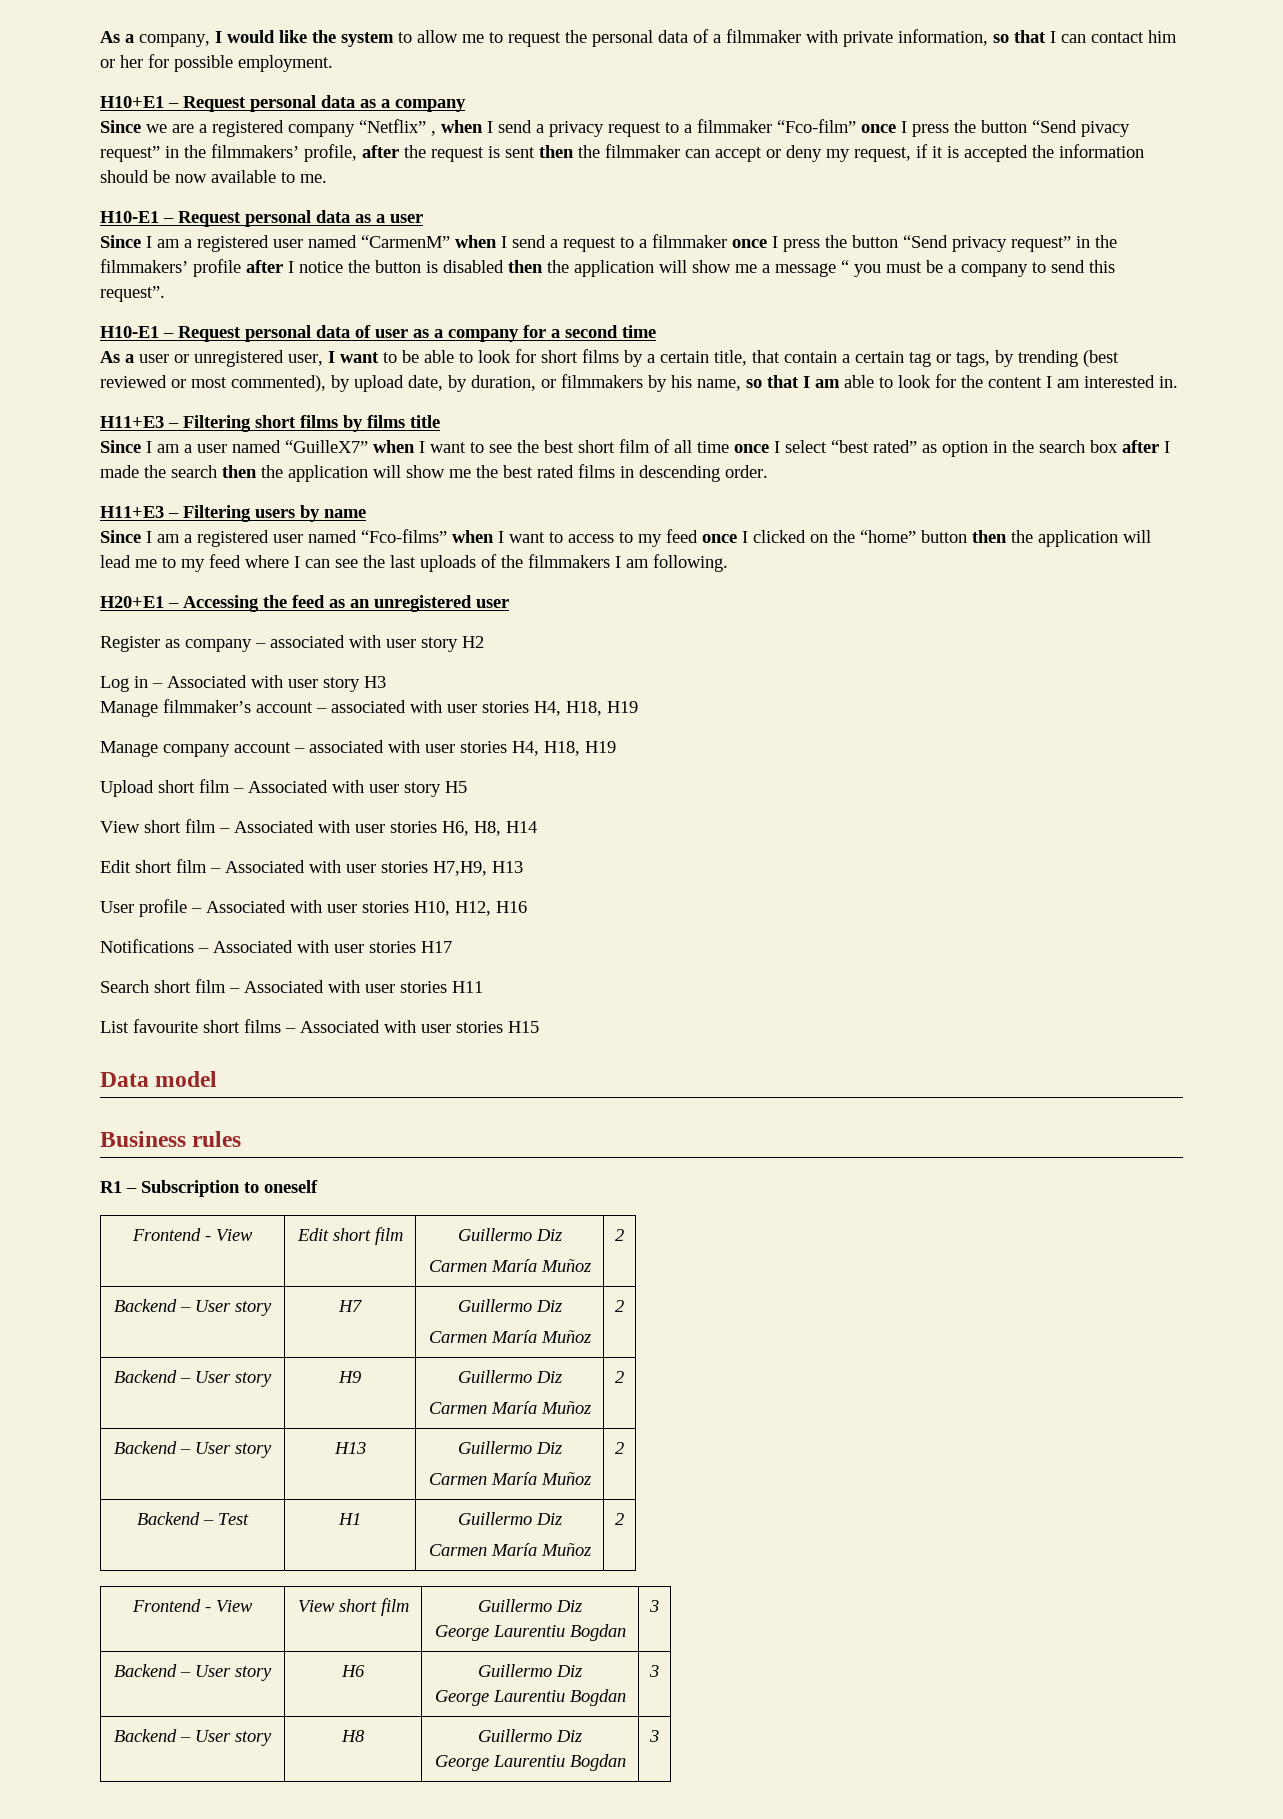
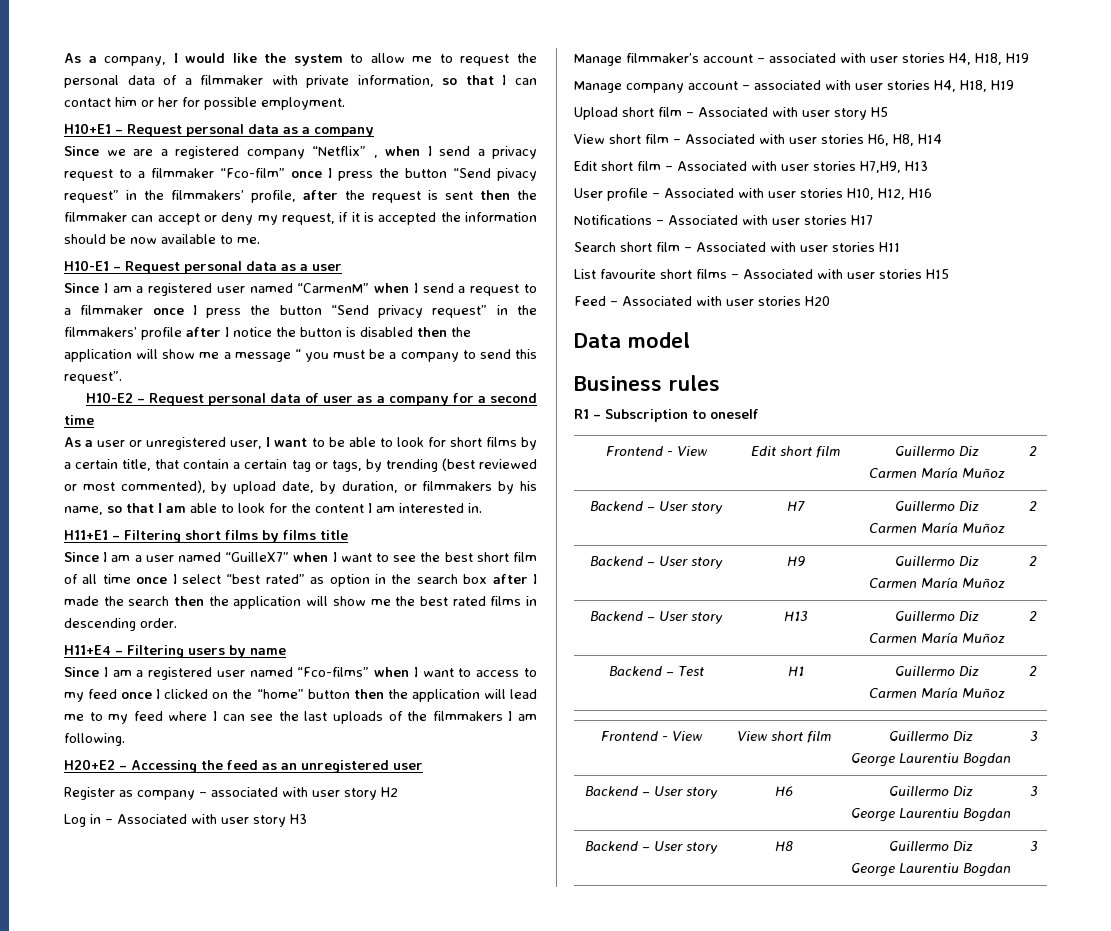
- H10-E1 – Request personal data of user as a company for a second time
+ H10-E2 – Request personal data of user as a company for a second time
- H11+E3 – Filtering short films by films title
+ H11+E1 – Filtering short films by films title
- H11+E3 – Filtering users by name
+ H11+E4 – Filtering users by name
- H20+E1 – Accessing the feed as an unregistered user
+ H20+E2 – Accessing the feed as an unregistered user
+ Feed – Associated with user stories H20

